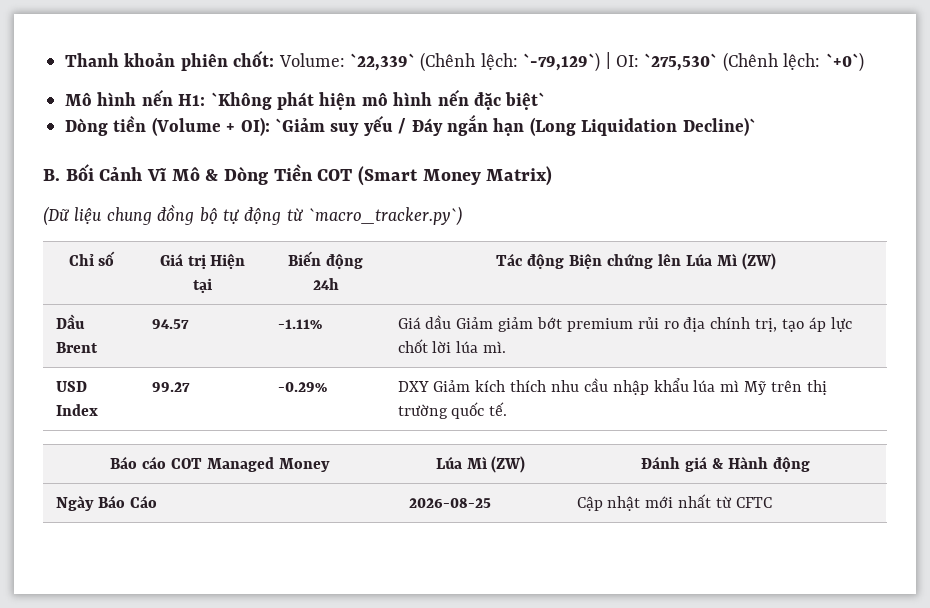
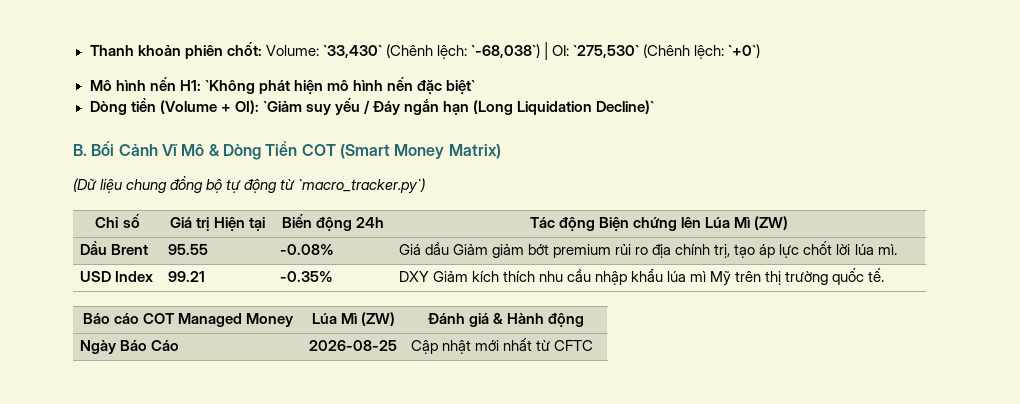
- Thanh khoản phiên chốt: Volume: `22,339` (Chênh lệch: `-79,129`) | OI: `275,530` (Chênh lệch: `+0`)
+ Thanh khoản phiên chốt: Volume: `33,430` (Chênh lệch: `-68,038`) | OI: `275,530` (Chênh lệch: `+0`)
- Dầu Brent | 94.57 | -1.11% | Giá dầu Giảm giảm bớt premium rủi ro địa chính trị, tạo áp lực chốt lời lúa mì.
+ Dầu Brent | 95.55 | -0.08% | Giá dầu Giảm giảm bớt premium rủi ro địa chính trị, tạo áp lực chốt lời lúa mì.
- USD Index | 99.27 | -0.29% | DXY Giảm kích thích nhu cầu nhập khẩu lúa mì Mỹ trên thị trường quốc tế.
+ USD Index | 99.21 | -0.35% | DXY Giảm kích thích nhu cầu nhập khẩu lúa mì Mỹ trên thị trường quốc tế.

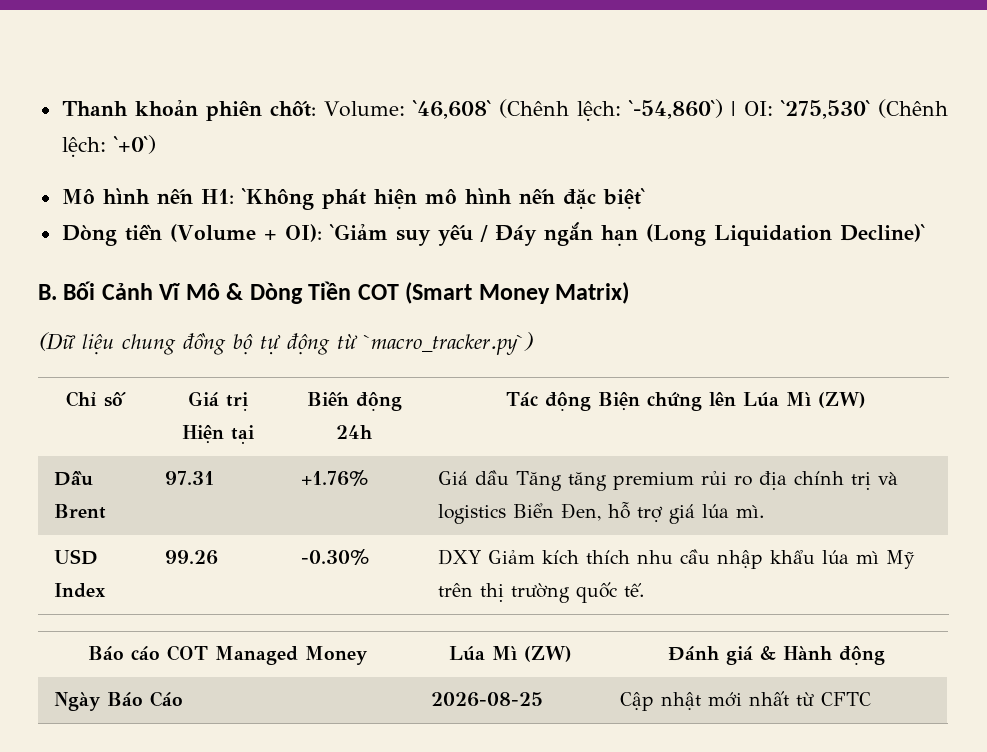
- Thanh khoản phiên chốt: Volume: `33,430` (Chênh lệch: `-68,038`) | OI: `275,530` (Chênh lệch: `+0`)
+ Thanh khoản phiên chốt: Volume: `46,608` (Chênh lệch: `-54,860`) | OI: `275,530` (Chênh lệch: `+0`)
- Dầu Brent | 95.55 | -0.08% | Giá dầu Giảm giảm bớt premium rủi ro địa chính trị, tạo áp lực chốt lời lúa mì.
+ Dầu Brent | 97.31 | +1.76% | Giá dầu Tăng tăng premium rủi ro địa chính trị và logistics Biển Đen, hỗ trợ giá lúa mì.
- USD Index | 99.21 | -0.35% | DXY Giảm kích thích nhu cầu nhập khẩu lúa mì Mỹ trên thị trường quốc tế.
+ USD Index | 99.26 | -0.30% | DXY Giảm kích thích nhu cầu nhập khẩu lúa mì Mỹ trên thị trường quốc tế.

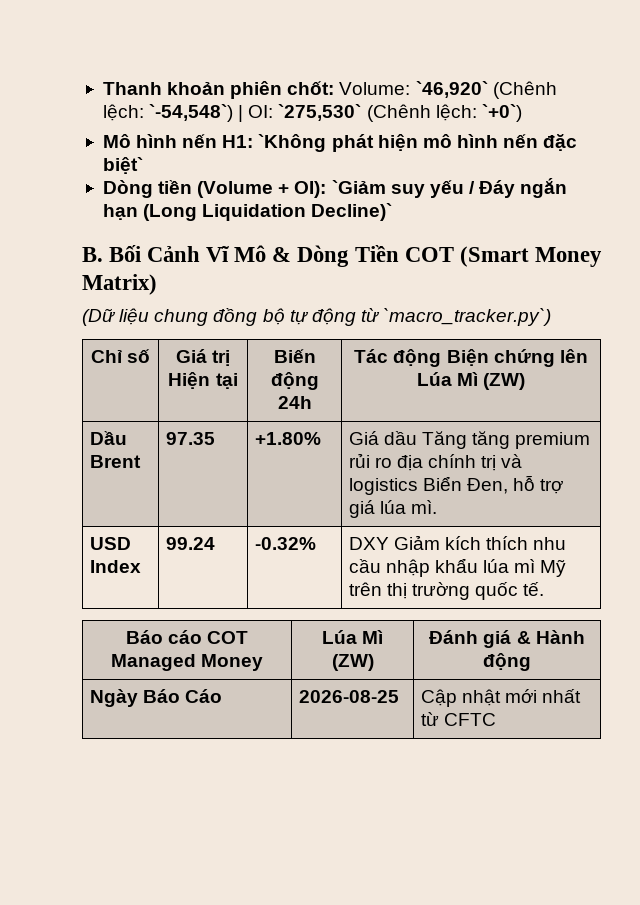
- Thanh khoản phiên chốt: Volume: `46,608` (Chênh lệch: `-54,860`) | OI: `275,530` (Chênh lệch: `+0`)
+ Thanh khoản phiên chốt: Volume: `46,920` (Chênh lệch: `-54,548`) | OI: `275,530` (Chênh lệch: `+0`)
- Dầu Brent | 97.31 | +1.76% | Giá dầu Tăng tăng premium rủi ro địa chính trị và logistics Biển Đen, hỗ trợ giá lúa mì.
+ Dầu Brent | 97.35 | +1.80% | Giá dầu Tăng tăng premium rủi ro địa chính trị và logistics Biển Đen, hỗ trợ giá lúa mì.
- USD Index | 99.26 | -0.30% | DXY Giảm kích thích nhu cầu nhập khẩu lúa mì Mỹ trên thị trường quốc tế.
+ USD Index | 99.24 | -0.32% | DXY Giảm kích thích nhu cầu nhập khẩu lúa mì Mỹ trên thị trường quốc tế.

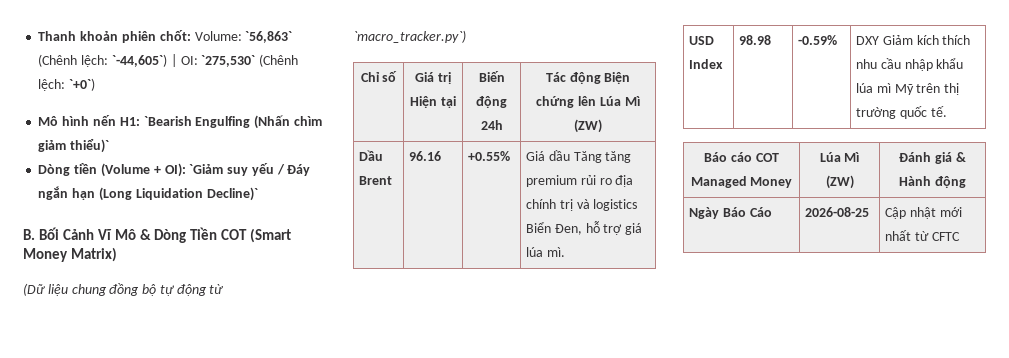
- Thanh khoản phiên chốt: Volume: `46,920` (Chênh lệch: `-54,548`) | OI: `275,530` (Chênh lệch: `+0`)
+ Thanh khoản phiên chốt: Volume: `56,863` (Chênh lệch: `-44,605`) | OI: `275,530` (Chênh lệch: `+0`)
- Mô hình nến H1: `Không phát hiện mô hình nến đặc biệt`
+ Mô hình nến H1: `Bearish Engulfing (Nhấn chìm giảm thiểu)`
- Dầu Brent | 97.35 | +1.80% | Giá dầu Tăng tăng premium rủi ro địa chính trị và logistics Biển Đen, hỗ trợ giá lúa mì.
+ Dầu Brent | 96.16 | +0.55% | Giá dầu Tăng tăng premium rủi ro địa chính trị và logistics Biển Đen, hỗ trợ giá lúa mì.
- USD Index | 99.24 | -0.32% | DXY Giảm kích thích nhu cầu nhập khẩu lúa mì Mỹ trên thị trường quốc tế.
+ USD Index | 98.98 | -0.59% | DXY Giảm kích thích nhu cầu nhập khẩu lúa mì Mỹ trên thị trường quốc tế.

